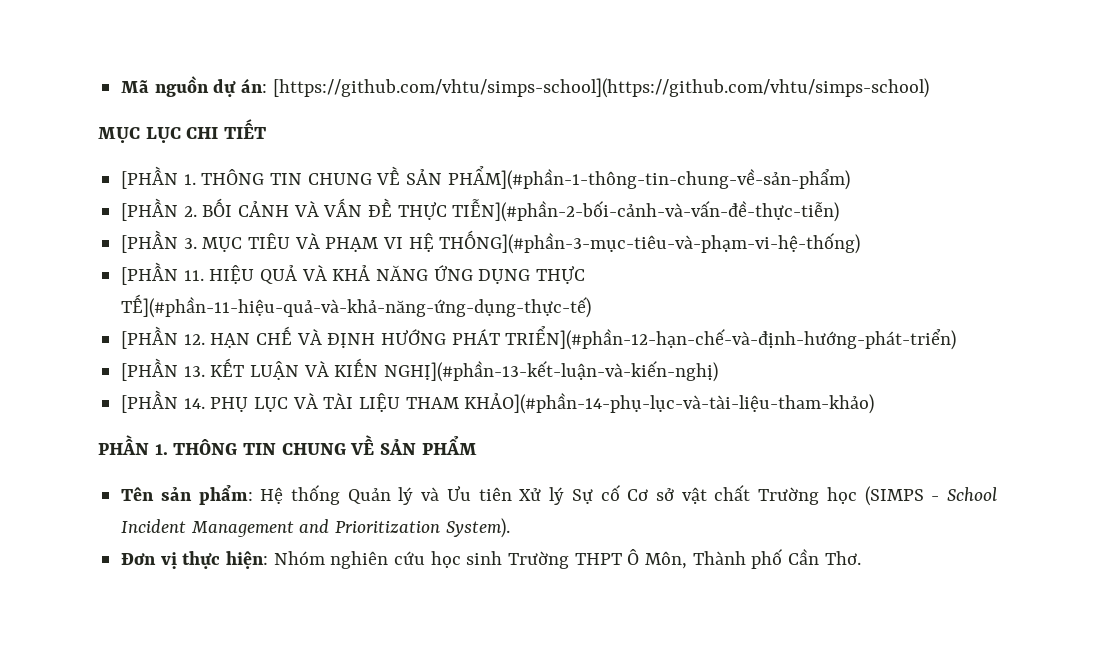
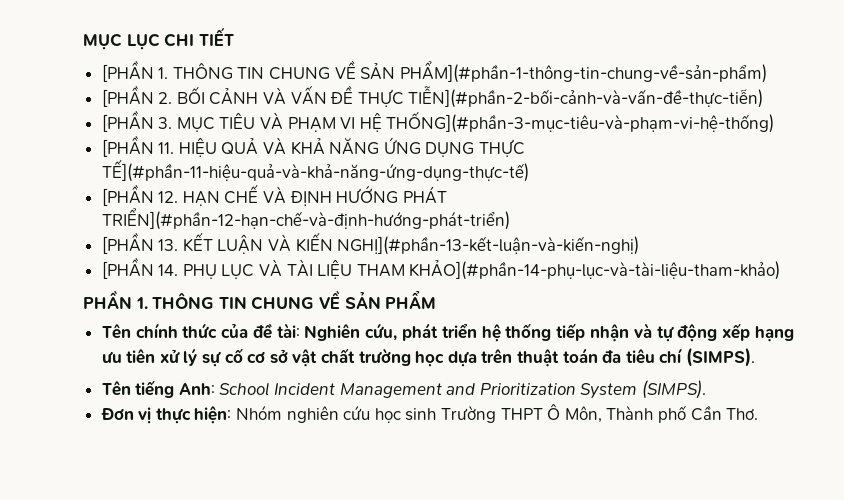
- Mã nguồn dự án: [https://github.com/vhtu/simps-school](https://github.com/vhtu/simps-school)
- Tên sản phẩm: Hệ thống Quản lý và Ưu tiên Xử lý Sự cố Cơ sở vật chất Trường học (SIMPS - School Incident Management and Prioritization System).
+ Tên chính thức của đề tài: Nghiên cứu, phát triển hệ thống tiếp nhận và tự động xếp hạng ưu tiên xử lý sự cố cơ sở vật chất trường học dựa trên thuật toán đa tiêu chí (SIMPS).
+ Tên tiếng Anh: School Incident Management and Prioritization System (SIMPS).

